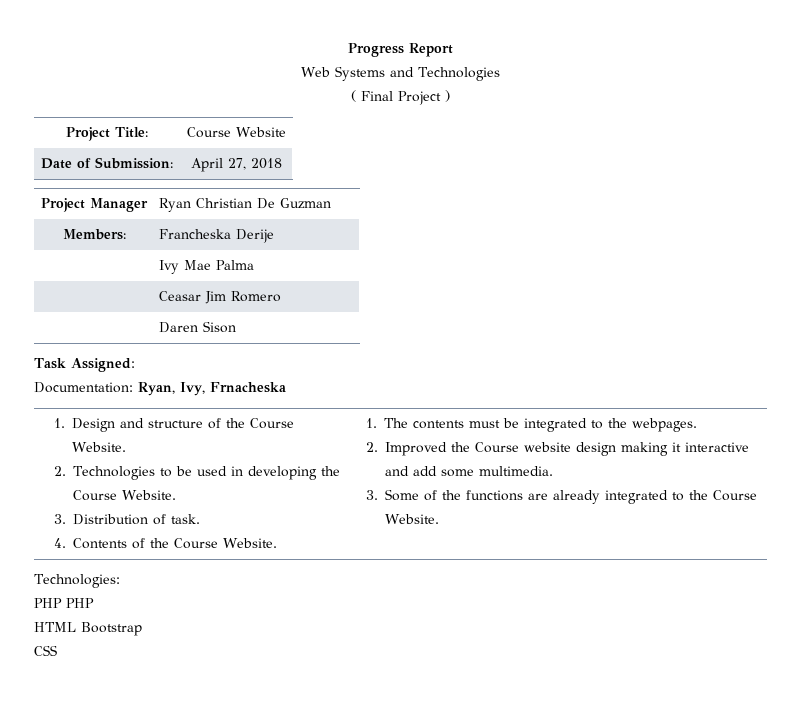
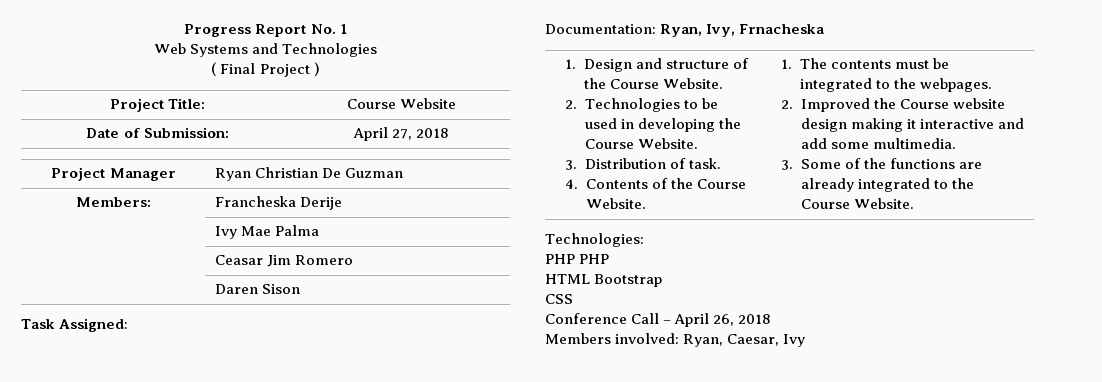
- Progress Report
+ Progress Report No. 1
+ Conference Call – April 26, 2018
+ Members involved: Ryan, Caesar, Ivy

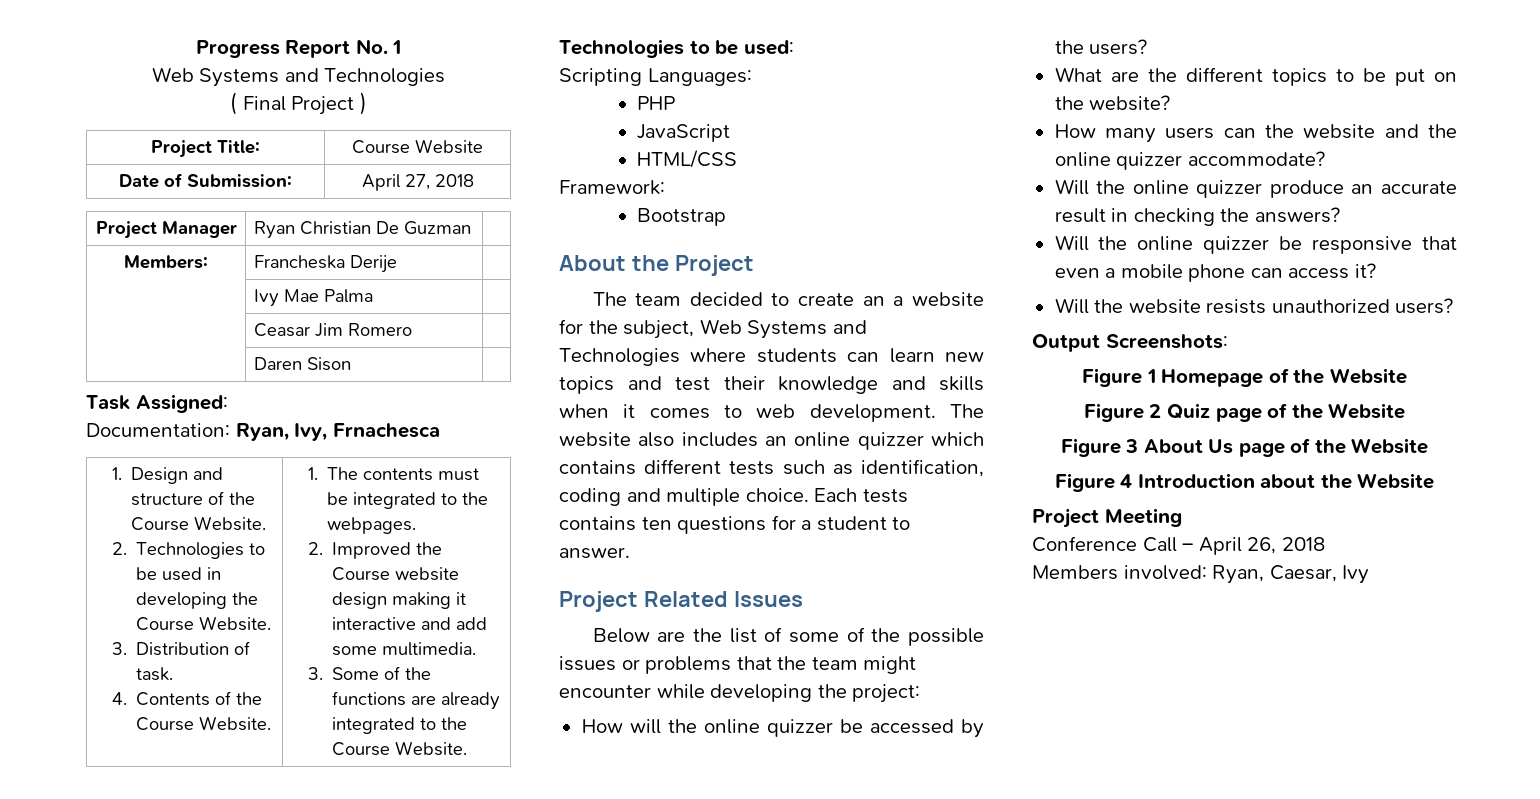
- Documentation: Ryan, Ivy, Frnacheska
+ Documentation: Ryan, Ivy, Frnachesca
- Technologies:
- PHP PHP
- HTML Bootstrap
- CSS
+ Technologies to be used:
+ Scripting Languages:
+ PHP
+ JavaScript
+ HTML/CSS
+ Framework:
+ Bootstrap
+ About the Project
+ The team decided to create an a website for the subject, Web Systems and Technologies where students can learn new topics and test their knowledge and skills when it comes to web development. The website also includes an online quizzer which contains different tests such as identification, coding and multiple choice. Each tests contains ten questions for a student to answer.
+ Project Related Issues
+ Below are the list of some of the possible issues or problems that the team might encounter while developing the project:
+ How will the online quizzer be accessed by the users?
+ What are the different topics to be put on the website?
+ How many users can the website and the online quizzer accommodate?
+ Will the online quizzer produce an accurate result in checking the answers?
+ Will the online quizzer be responsive that even a mobile phone can access it?
+ Will the website resists unauthorized users?
+ Output Screenshots:
+ Figure 1 Homepage of the Website
+ Figure 2 Quiz page of the Website
+ Figure 3 About Us page of the Website
+ Figure 4 Introduction about the Website
+ Project Meeting

